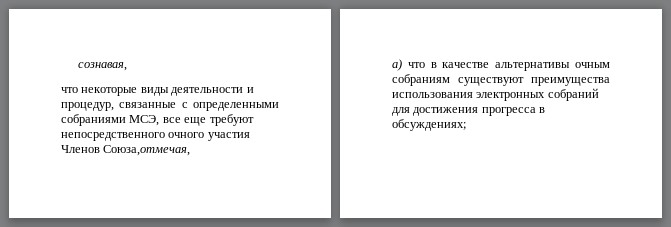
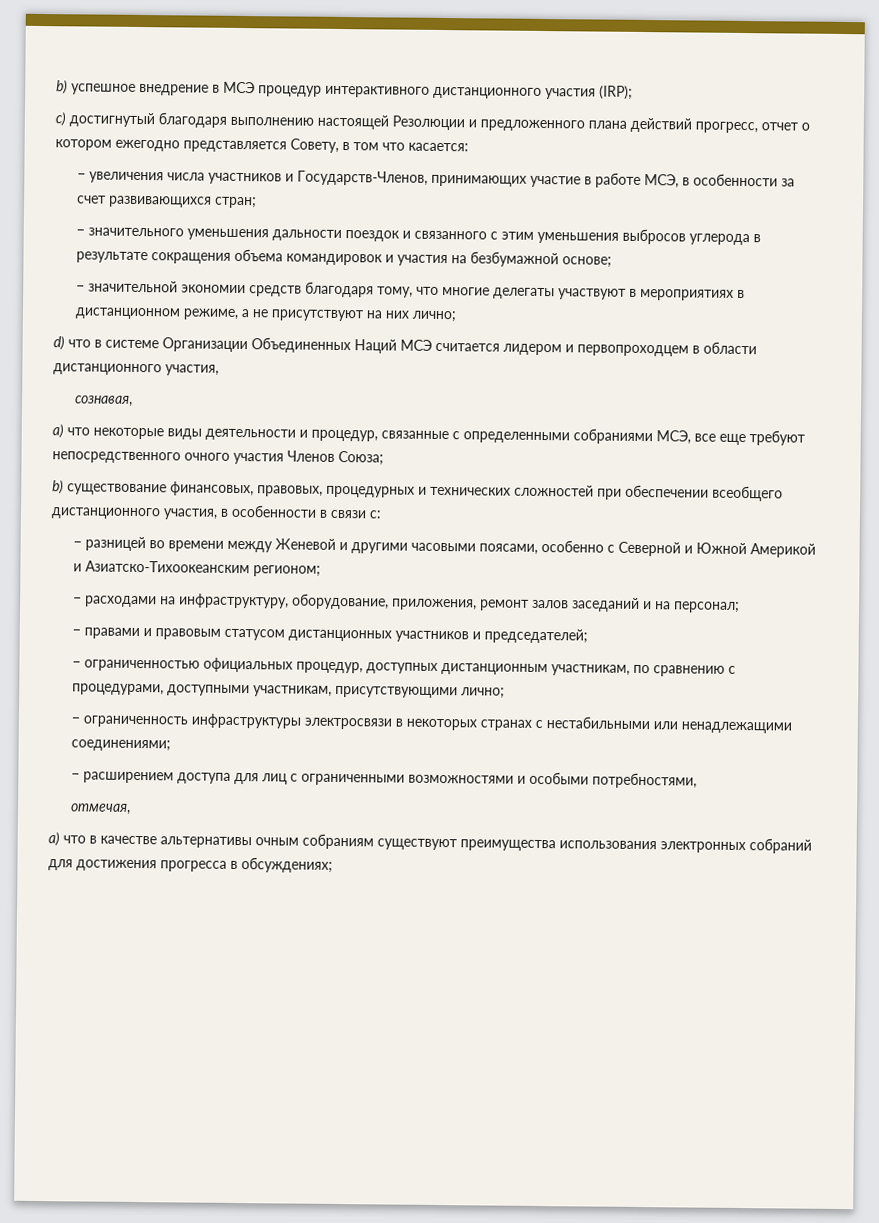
+ b) успешное внедрение в МСЭ процедур интерактивного дистанционного участия (IRP);
+ c) достигнутый благодаря выполнению настоящей Резолюции и предложенного плана действий прогресс, отчет о котором ежегодно представляется Совету, в том что касается:
+ − увеличения числа участников и Государств-Членов, принимающих участие в работе МСЭ, в особенности за счет развивающихся стран;
+ − значительного уменьшения дальности поездок и связанного с этим уменьшения выбросов углерода в результате сокращения объема командировок и участия на безбумажной основе;
+ − значительной экономии средств благодаря тому, что многие делегаты участвуют в мероприятиях в дистанционном режиме, а не присутствуют на них лично;
+ d) что в системе Организации Объединенных Наций МСЭ считается лидером и первопроходцем в области дистанционного участия,
- что некоторые виды деятельности и процедур, связанные с определенными собраниями МСЭ, все еще требуют непосредственного очного участия Членов Союза,отмечая,
+ a) что некоторые виды деятельности и процедур, связанные с определенными собраниями МСЭ, все еще требуют непосредственного очного участия Членов Союза;
+ b) существование финансовых, правовых, процедурных и технических сложностей при обеспечении всеобщего дистанционного участия, в особенности в связи с:
+ − разницей во времени между Женевой и другими часовыми поясами, особенно с Северной и Южной Америкой и Азиатско-Тихоокеанским регионом;
+ − расходами на инфраструктуру, оборудование, приложения, ремонт залов заседаний и на персонал;
+ − правами и правовым статусом дистанционных участников и председателей;
+ − ограниченностью официальных процедур, доступных дистанционным участникам, по сравнению с процедурами, доступными участникам, присутствующими лично;
+ − ограниченность инфраструктуры электросвязи в некоторых странах с нестабильными или ненадлежащими соединениями;
+ − расширением доступа для лиц с ограниченными возможностями и особыми потребностями,
+ отмечая,

